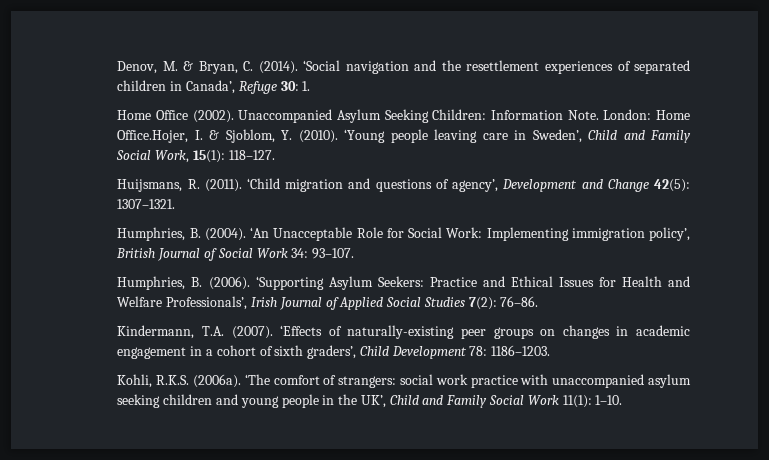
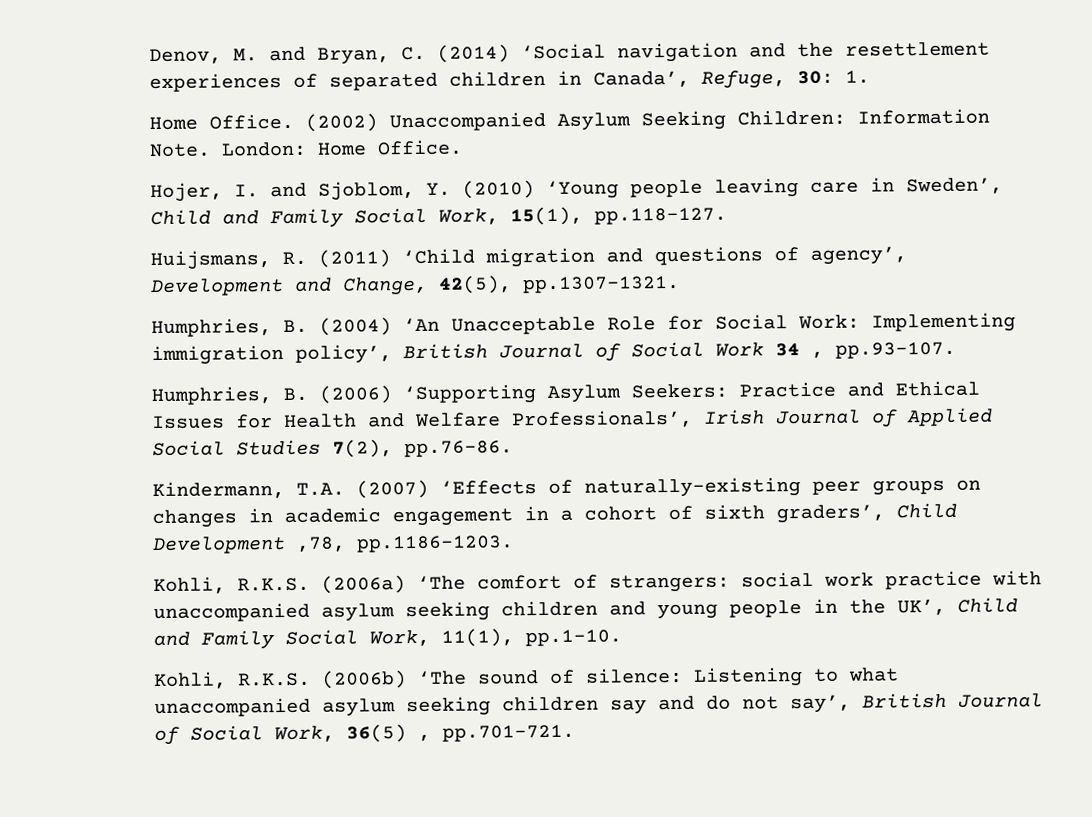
- Denov, M. & Bryan, C. (2014). ‘Social navigation and the resettlement experiences of separated children in Canada’, Refuge 30: 1.
+ Denov, M. and Bryan, C. (2014) ‘Social navigation and the resettlement experiences of separated children in Canada’, Refuge, 30: 1.
- Home Office (2002). Unaccompanied Asylum Seeking Children: Information Note.
+ Home Office. (2002) Unaccompanied Asylum Seeking Children: Information Note.
- London: Home Office.Hojer, I. & Sjoblom, Y. (2010). ‘Young people leaving care in Sweden’, Child and Family Social Work, 15(1): 118–127.
+ London: Home Office.
+ Hojer, I. and Sjoblom, Y. (2010) ‘Young people leaving care in Sweden’, Child and Family Social Work, 15(1), pp.118–127.
- Huijsmans, R. (2011). ‘Child migration and questions of agency’, Development and Change 42(5): 1307–1321.
- Humphries, B. (2004). ‘An Unacceptable Role for Social Work: Implementing immigration policy’, British Journal of Social Work 34: 93–107.
- Humphries, B. (2006). ‘Supporting Asylum Seekers: Practice and Ethical Issues for Health and Welfare Professionals’, Irish Journal of Applied Social Studies 7(2): 76–86.
+ Huijsmans, R. (2011) ‘Child migration and questions of agency’, Development and Change, 42(5), pp.1307–1321.
+ Humphries, B. (2004) ‘An Unacceptable Role for Social Work: Implementing immigration policy’, British Journal of Social Work 34 , pp.93–107.
+ Humphries, B. (2006) ‘Supporting Asylum Seekers: Practice and Ethical Issues for Health and Welfare Professionals’, Irish Journal of Applied Social Studies 7(2), pp.76–86.
- Kindermann, T.A. (2007). ‘Effects of naturally-existing peer groups on changes in academic engagement in a cohort of sixth graders’, Child Development 78: 1186–1203.
- Kohli, R.K.S. (2006a). ‘The comfort of strangers: social work practice with unaccompanied asylum seeking children and young people in the UK’, Child and Family Social Work 11(1): 1–10.
+ Kindermann, T.A. (2007) ‘Effects of naturally-existing peer groups on changes in academic engagement in a cohort of sixth graders’, Child Development ,78, pp.1186–1203.
+ Kohli, R.K.S. (2006a) ‘The comfort of strangers: social work practice with unaccompanied asylum seeking children and young people in the UK’, Child and Family Social Work, 11(1), pp.1–10.
+ Kohli, R.K.S. (2006b) ‘The sound of silence: Listening to what unaccompanied asylum seeking children say and do not say’, British Journal of Social Work, 36(5) , pp.701–721.

